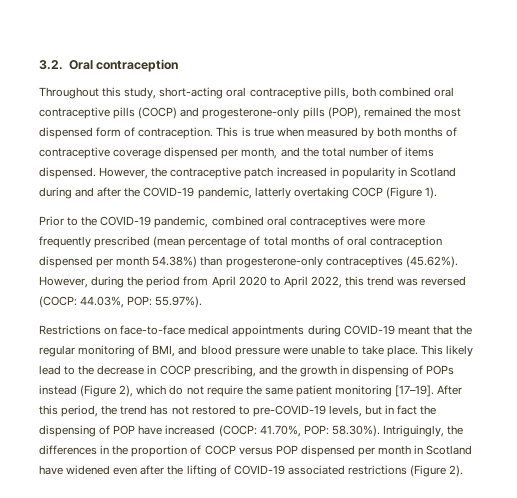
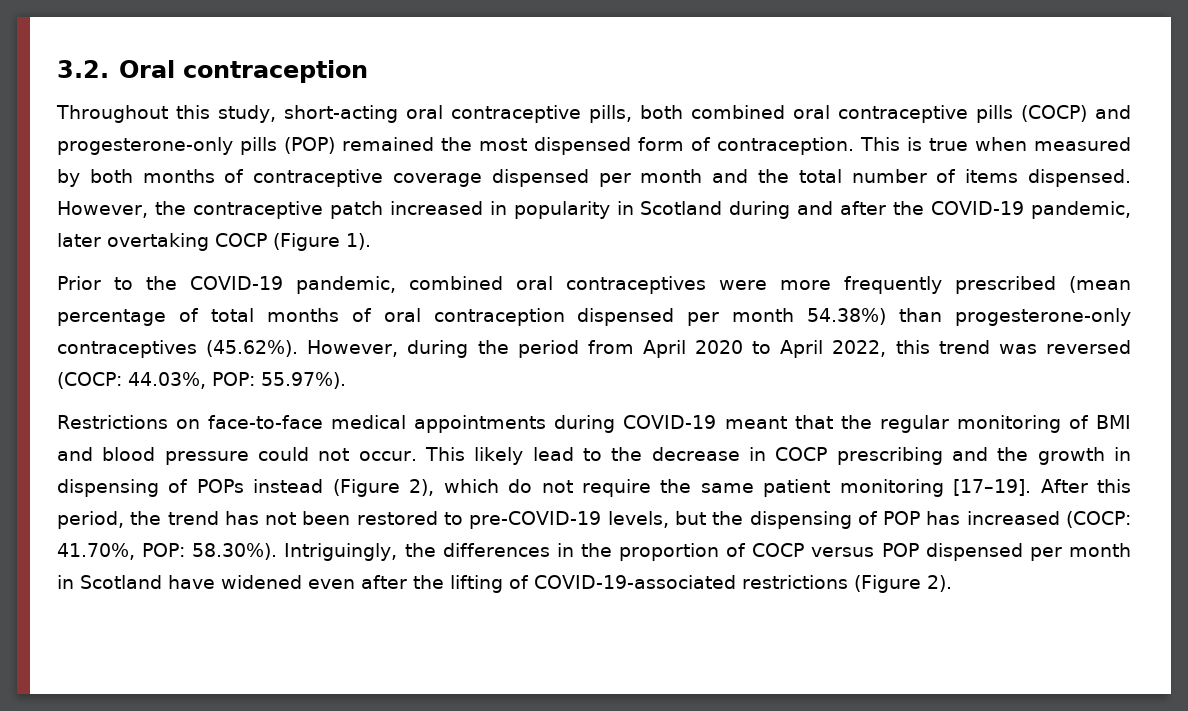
- Throughout this study, short-acting oral contraceptive pills, both combined oral contraceptive pills (COCP) and progesterone-only pills (POP), remained the most dispensed form of contraception.
+ Throughout this study, short-acting oral contraceptive pills, both combined oral contraceptive pills (COCP) and progesterone-only pills (POP) remained the most dispensed form of contraception.
- This is true when measured by both months of contraceptive coverage dispensed per month, and the total number of items dispensed.
+ This is true when measured by both months of contraceptive coverage dispensed per month and the total number of items dispensed.
- However, the contraceptive patch increased in popularity in Scotland during and after the COVID-19 pandemic, latterly overtaking COCP (Figure 1).
+ However, the contraceptive patch increased in popularity in Scotland during and after the COVID-19 pandemic, later overtaking COCP (Figure 1).
- Restrictions on face-to-face medical appointments during COVID-19 meant that the regular monitoring of BMI, and blood pressure were unable to take place.
+ Restrictions on face-to-face medical appointments during COVID-19 meant that the regular monitoring of BMI and blood pressure could not occur.
- This likely lead to the decrease in COCP prescribing, and the growth in dispensing of POPs instead (Figure 2), which do not require the same patient monitoring [17–19].
+ This likely lead to the decrease in COCP prescribing and the growth in dispensing of POPs instead (Figure 2), which do not require the same patient monitoring [17–19].
- After this period, the trend has not restored to pre-COVID-19 levels, but in fact the dispensing of POP have increased (COCP: 41.70%, POP: 58.30%). Intriguingly, the differences in the proportion of COCP versus POP dispensed per month in Scotland have widened even after the lifting of COVID-19 associated restrictions (Figure 2).
+ After this period, the trend has not been restored to pre-COVID-19 levels, but the dispensing of POP has increased (COCP: 41.70%, POP: 58.30%). Intriguingly, the differences in the proportion of COCP versus POP dispensed per month in Scotland have widened even after the lifting of COVID-19-associated restrictions (Figure 2).

